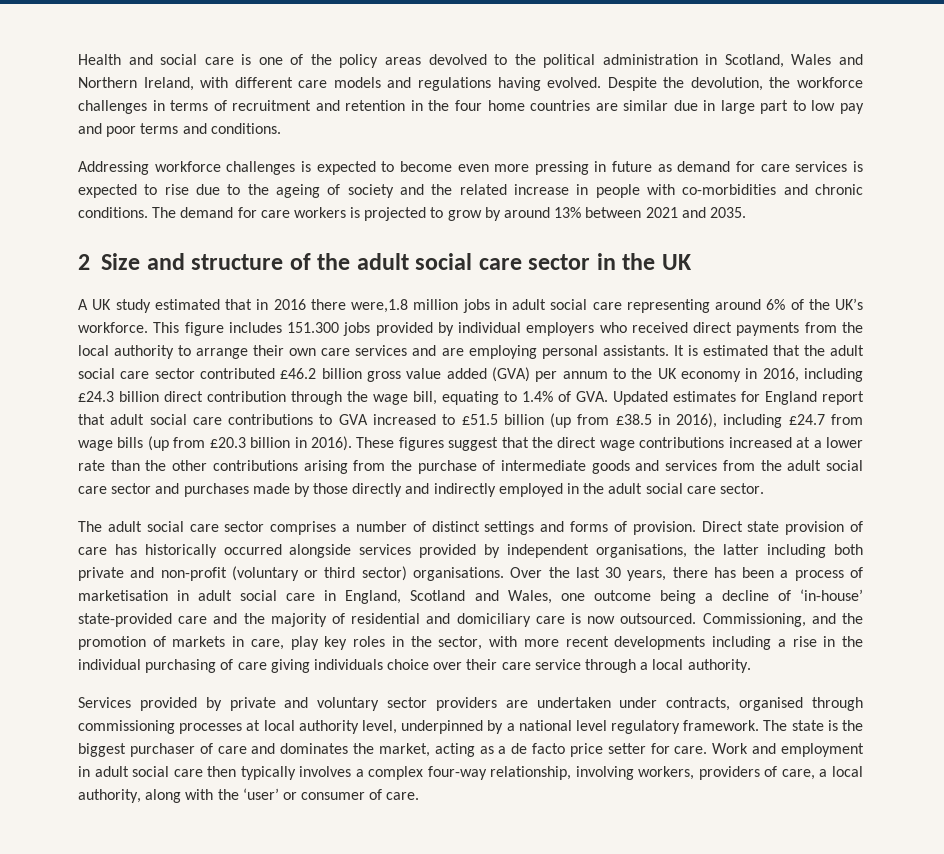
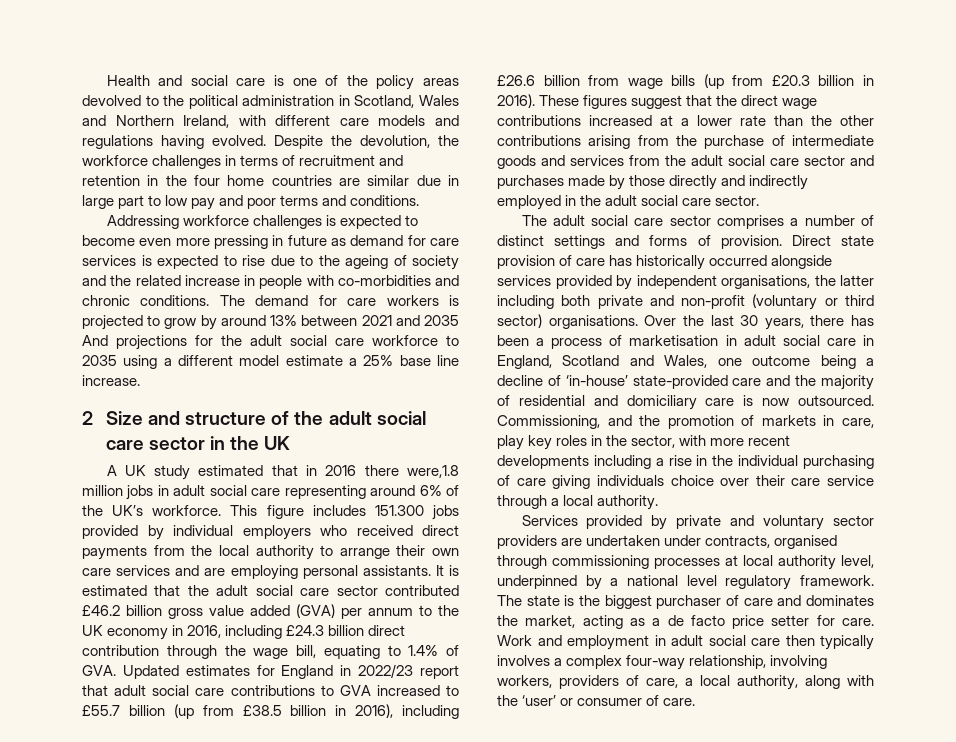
- The demand for care workers is projected to grow by around 13% between 2021 and 2035.
+ The demand for care workers is projected to grow by around 13% between 2021 and 2035 And projections for the adult social care workforce to 2035 using a different model estimate a 25% base line increase.
- It is estimated that the adult social care sector contributed £46.2 billion gross value added (GVA) per annum to the UK economy in 2016, including £24.3 billion direct contribution through the wage bill, equating to 1.4% of GVA. Updated estimates for England report that adult social care contributions to GVA increased to £51.5 billion (up from £38.5 in 2016), including £24.7 from wage bills (up from £20.3 billion in 2016).
+ It is estimated that the adult social care sector contributed £46.2 billion gross value added (GVA) per annum to the UK economy in 2016, including £24.3 billion direct contribution through the wage bill, equating to 1.4% of GVA. Updated estimates for England in 2022/23 report that adult social care contributions to GVA increased to £55.7 billion (up from £38.5 billion in 2016), including £26.6 billion from wage bills (up from £20.3 billion in 2016).

